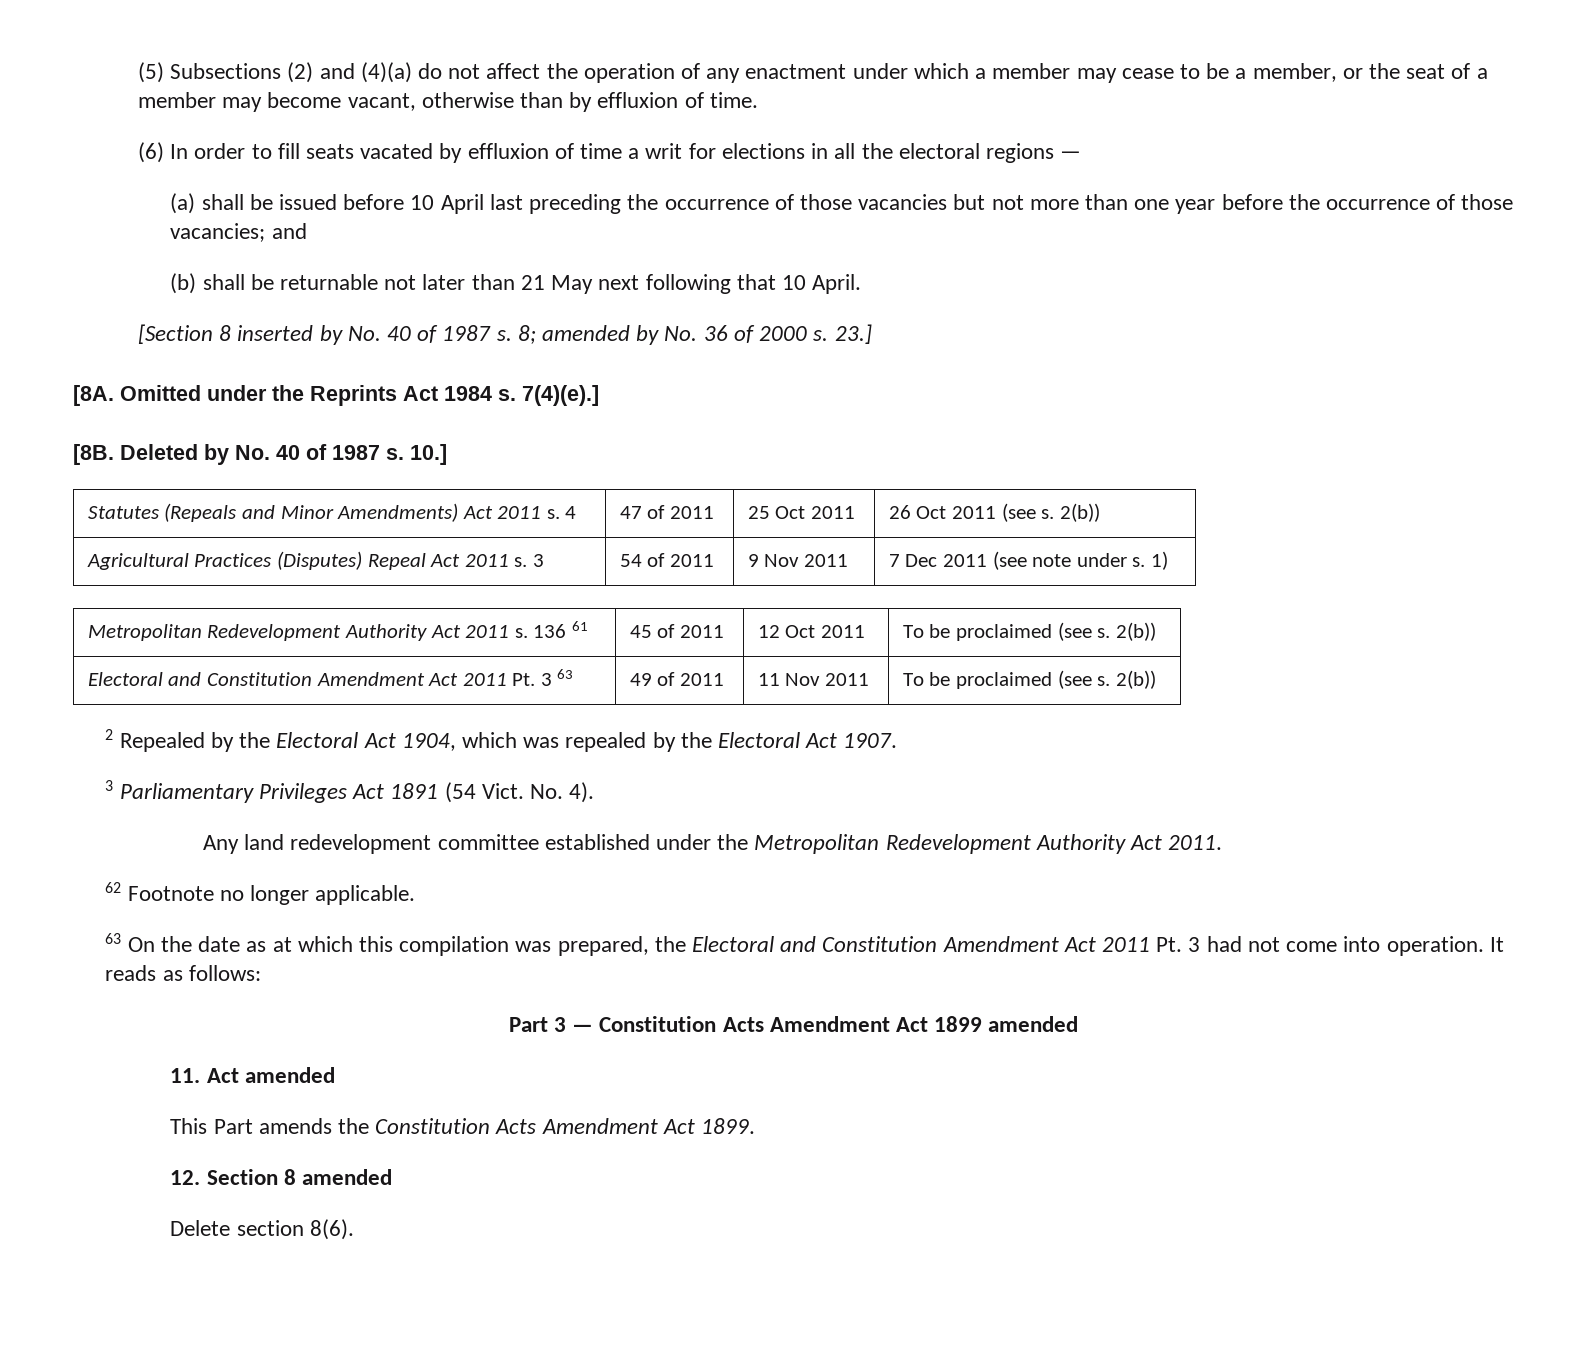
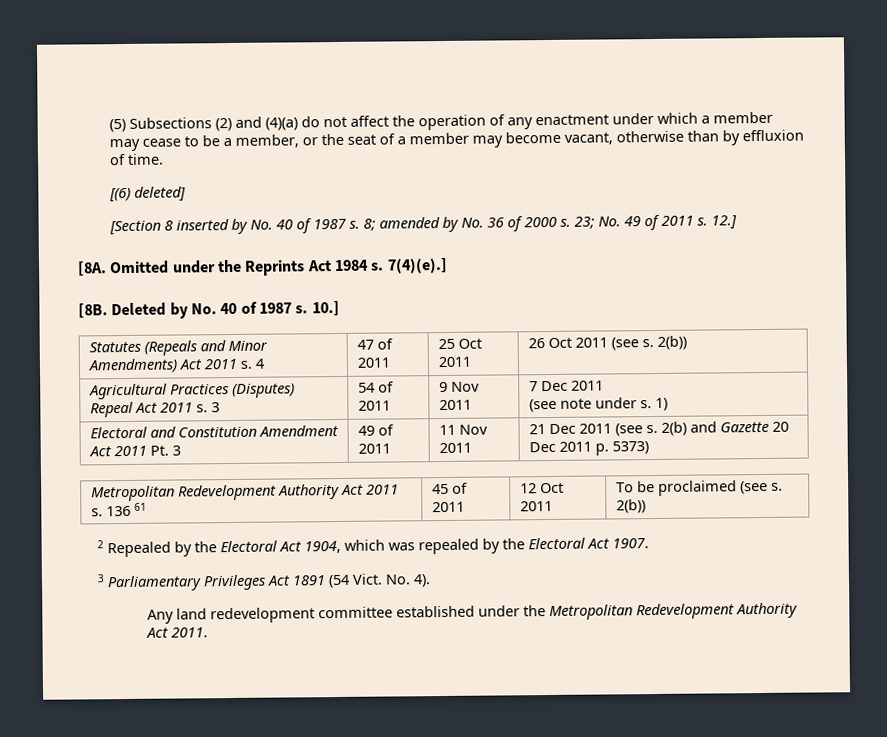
- (6) In order to fill seats vacated by effluxion of time a writ for elections in all the electoral regions —
- (a) shall be issued before 10 April last preceding the occurrence of those vacancies but not more than one year before the occurrence of those vacancies; and
- (b) shall be returnable not later than 21 May next following that 10 April.
+ [(6) deleted]
- 23.]
+ 23; No. 49 of 2011 s. 12.]
- Agricultural Practices (Disputes) Repeal Act 2011 s. 3 | 54 of 2011 | 9 Nov 2011 | 7 Dec 2011 (see note under s. 1)
+ Agricultural Practices (Disputes) Repeal Act 2011 s. 3 | 54 of 2011 | 9 Nov 2011 | 7 Dec 2011
+ (see note under s. 1)
+ Electoral and Constitution Amendment Act 2011 Pt. 3 | 49 of 2011 | 11 Nov 2011 | 21 Dec 2011 (see s. 2(b) and Gazette 20 Dec 2011 p. 5373)
- Electoral and Constitution Amendment Act 2011 Pt. 3 63 | 49 of 2011 | 11 Nov 2011 | To be proclaimed (see s. 2(b))
- 62 Footnote no longer applicable.
- 63 On the date as at which this compilation was prepared, the Electoral and Constitution Amendment Act 2011 Pt. 3 had not come into operation. It reads as follows:
- Part 3 — Constitution Acts Amendment Act 1899 amended
- 11. Act amended
- This Part amends the Constitution Acts Amendment Act 1899.
- 12. Section 8 amended
- Delete section 8(6).

